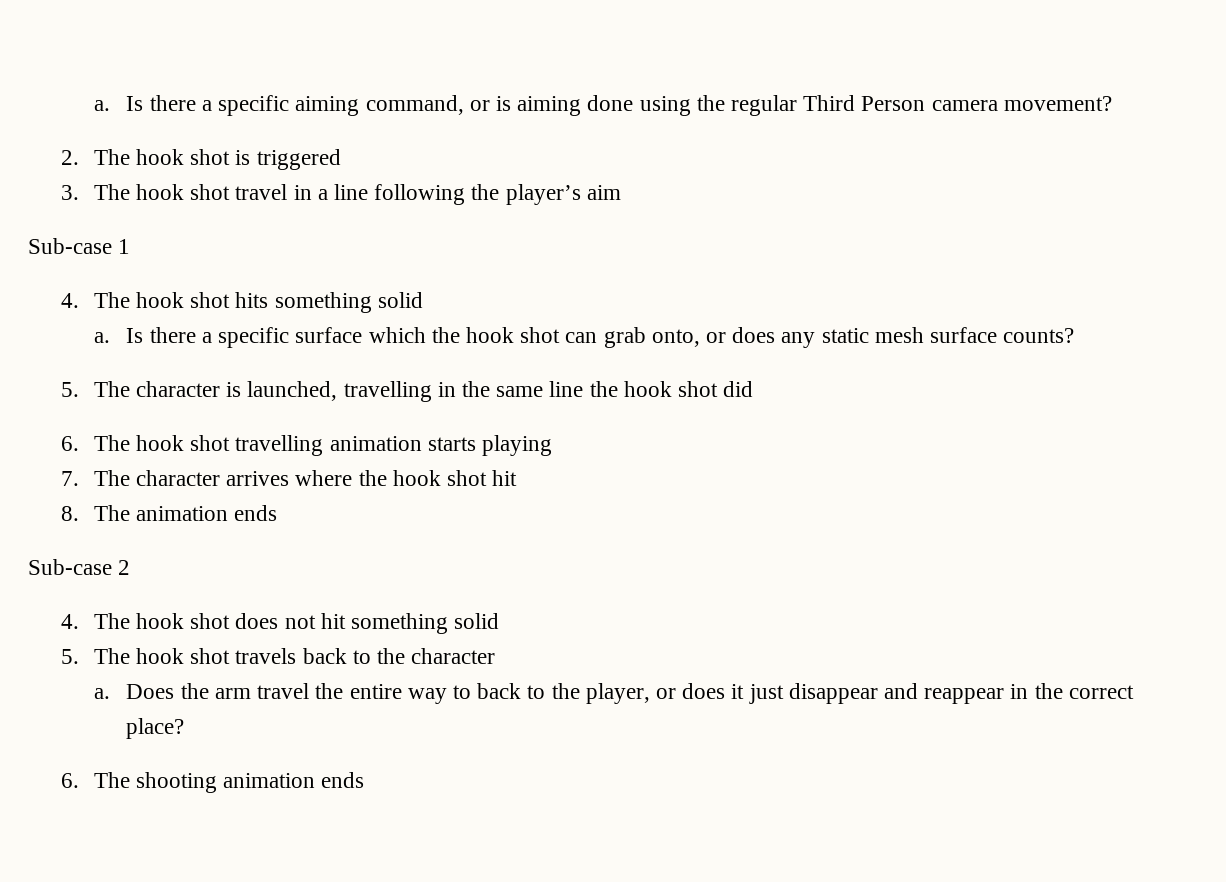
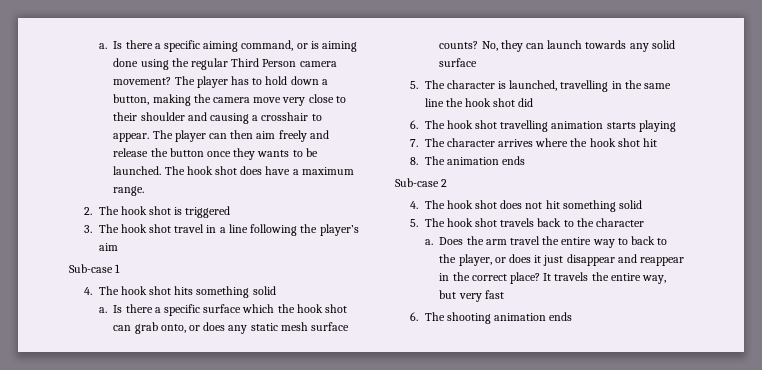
+ The player has to hold down a button, making the camera move very close to their shoulder and causing a crosshair to appear. The player can then aim freely and release the button once they wants to be launched. The hook shot does have a maximum range.
+ No, they can launch towards any solid surface
+ It travels the entire way, but very fast

